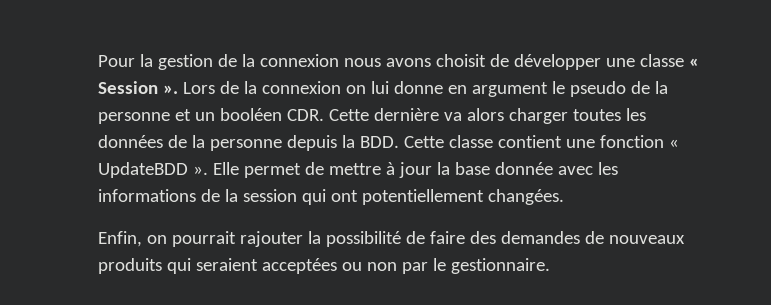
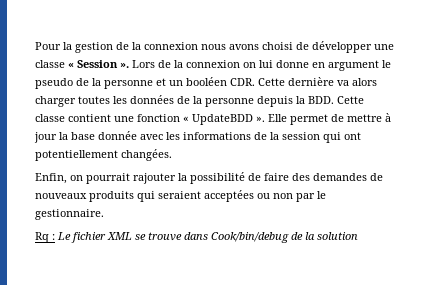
- Pour la gestion de la connexion nous avons choisit de développer une classe « Session ».
+ Pour la gestion de la connexion nous avons choisi de développer une classe « Session ».
+ Rq : Le fichier XML se trouve dans Cook/bin/debug de la solution

